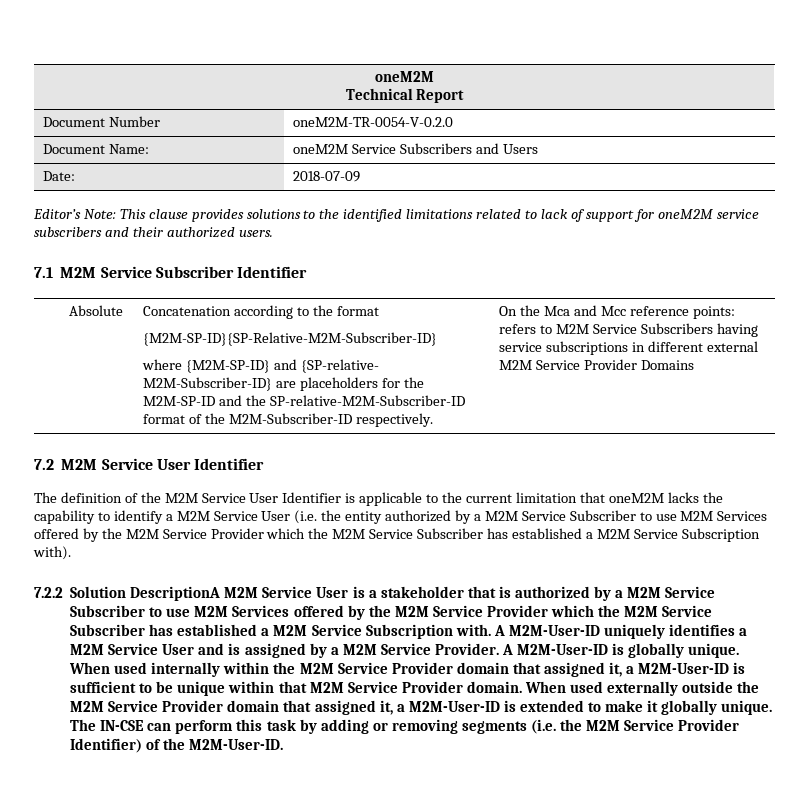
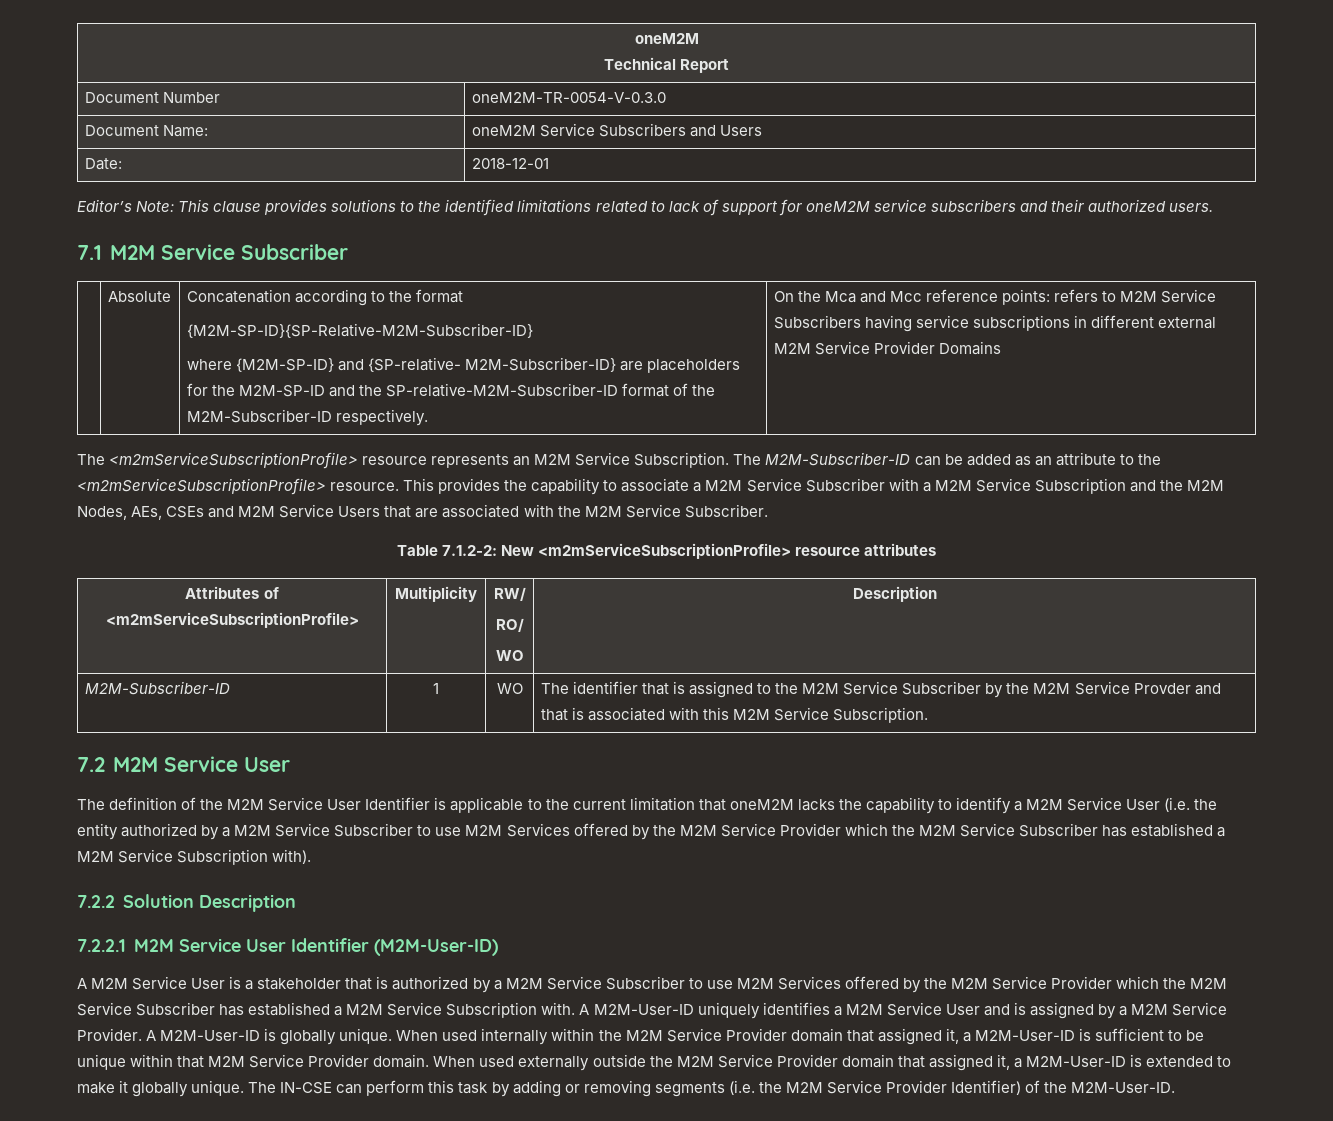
- Document Number | oneM2M-TR-0054-V-0.2.0
+ Document Number | oneM2M-TR-0054-V-0.3.0
- Date: | 2018-07-09
+ Date: | 2018-12-01
- 7.1 M2M Service Subscriber Identifier
+ 7.1 M2M Service Subscriber
+ The <m2mServiceSubscriptionProfile> resource represents an M2M Service Subscription. The M2M-Subscriber-ID can be added as an attribute to the <m2mServiceSubscriptionProfile> resource. This provides the capability to associate a M2M Service Subscriber with a M2M Service Subscription and the M2M Nodes, AEs, CSEs and M2M Service Users that are associated with the M2M Service Subscriber.
+ Table 7.1.2-2: New <m2mServiceSubscriptionProfile> resource attributes
+ Attributes of <m2mServiceSubscriptionProfile> | Multiplicity | RW/
+ RO/
+ WO | Description
+ M2M-Subscriber-ID | 1 | WO | The identifier that is assigned to the M2M Service Subscriber by the M2M Service Provder and that is associated with this M2M Service Subscription.
- 7.2 M2M Service User Identifier
+ 7.2 M2M Service User
- 7.2.2 Solution DescriptionA M2M Service User is a stakeholder that is authorized by a M2M Service Subscriber to use M2M Services offered by the M2M Service Provider which the M2M Service Subscriber has established a M2M Service Subscription with.
+ 7.2.2 Solution Description
+ 7.2.2.1 M2M Service User Identifier (M2M-User-ID)
+ A M2M Service User is a stakeholder that is authorized by a M2M Service Subscriber to use M2M Services offered by the M2M Service Provider which the M2M Service Subscriber has established a M2M Service Subscription with.

